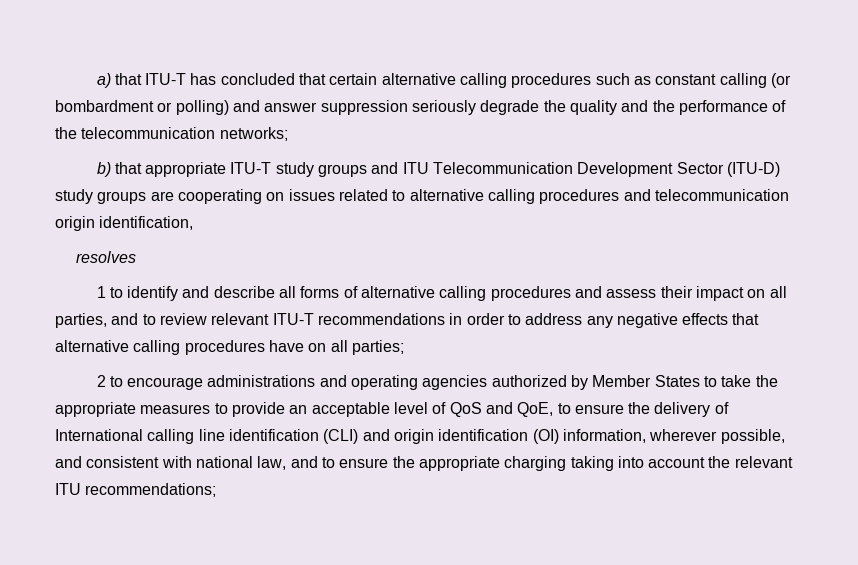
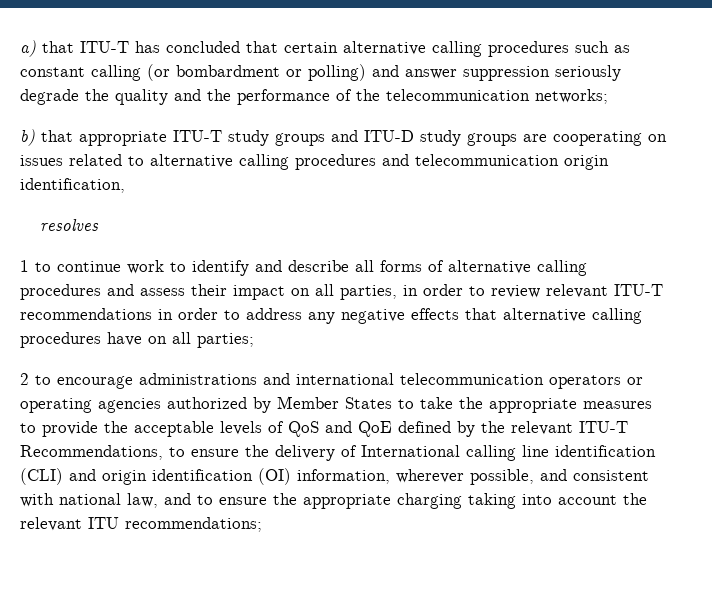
- b) that appropriate ITU-T study groups and ITU Telecommunication Development Sector (ITU-D) study groups are cooperating on issues related to alternative calling procedures and telecommunication origin identification,
+ b) that appropriate ITU-T study groups and ITU-D study groups are cooperating on issues related to alternative calling procedures and telecommunication origin identification,
- 1 to identify and describe all forms of alternative calling procedures and assess their impact on all parties, and to review relevant ITU-T recommendations in order to address any negative effects that alternative calling procedures have on all parties;
+ 1 to continue work to identify and describe all forms of alternative calling procedures and assess their impact on all parties, in order to review relevant ITU-T recommendations in order to address any negative effects that alternative calling procedures have on all parties;
- 2 to encourage administrations and operating agencies authorized by Member States to take the appropriate measures to provide an acceptable level of QoS and QoE, to ensure the delivery of International calling line identification (CLI) and origin identification (OI) information, wherever possible, and consistent with national law, and to ensure the appropriate charging taking into account the relevant ITU recommendations;
+ 2 to encourage administrations and international telecommunication operators or operating agencies authorized by Member States to take the appropriate measures to provide the acceptable levels of QoS and QoE defined by the relevant ITU-T Recommendations, to ensure the delivery of International calling line identification (CLI) and origin identification (OI) information, wherever possible, and consistent with national law, and to ensure the appropriate charging taking into account the relevant ITU recommendations;

